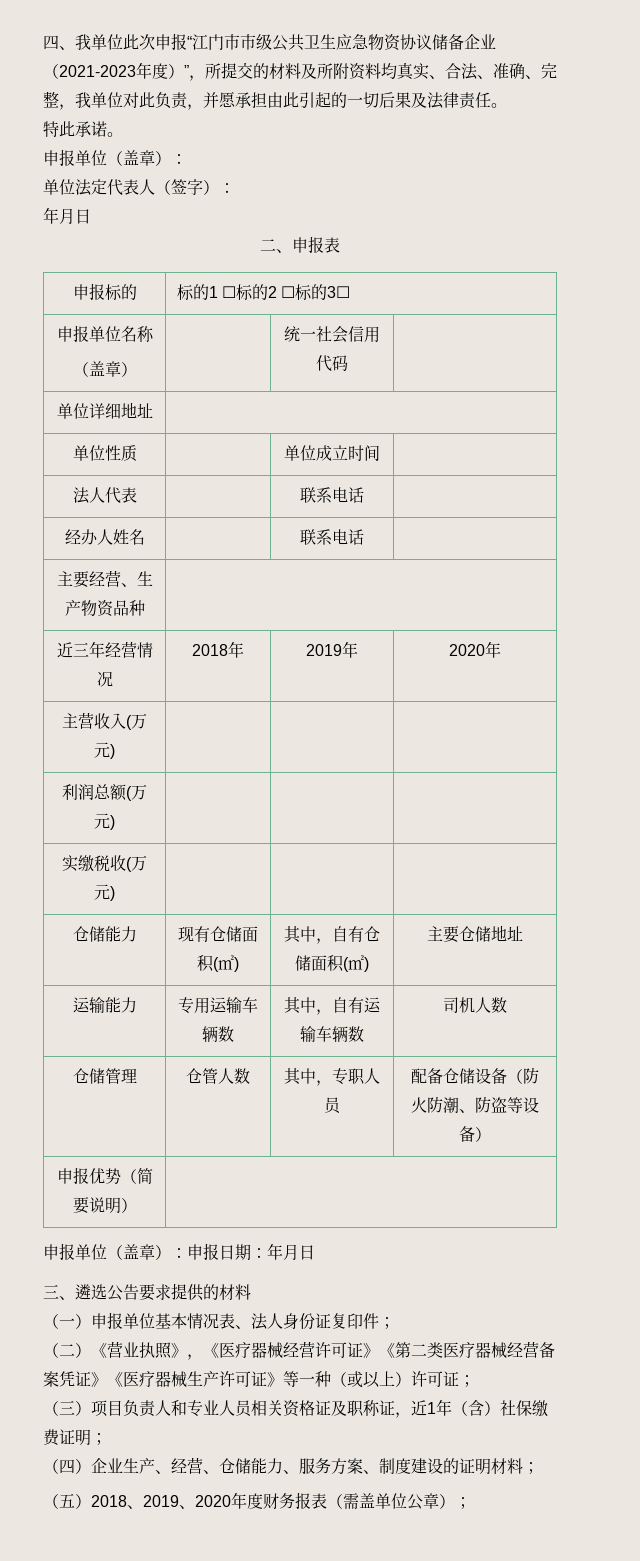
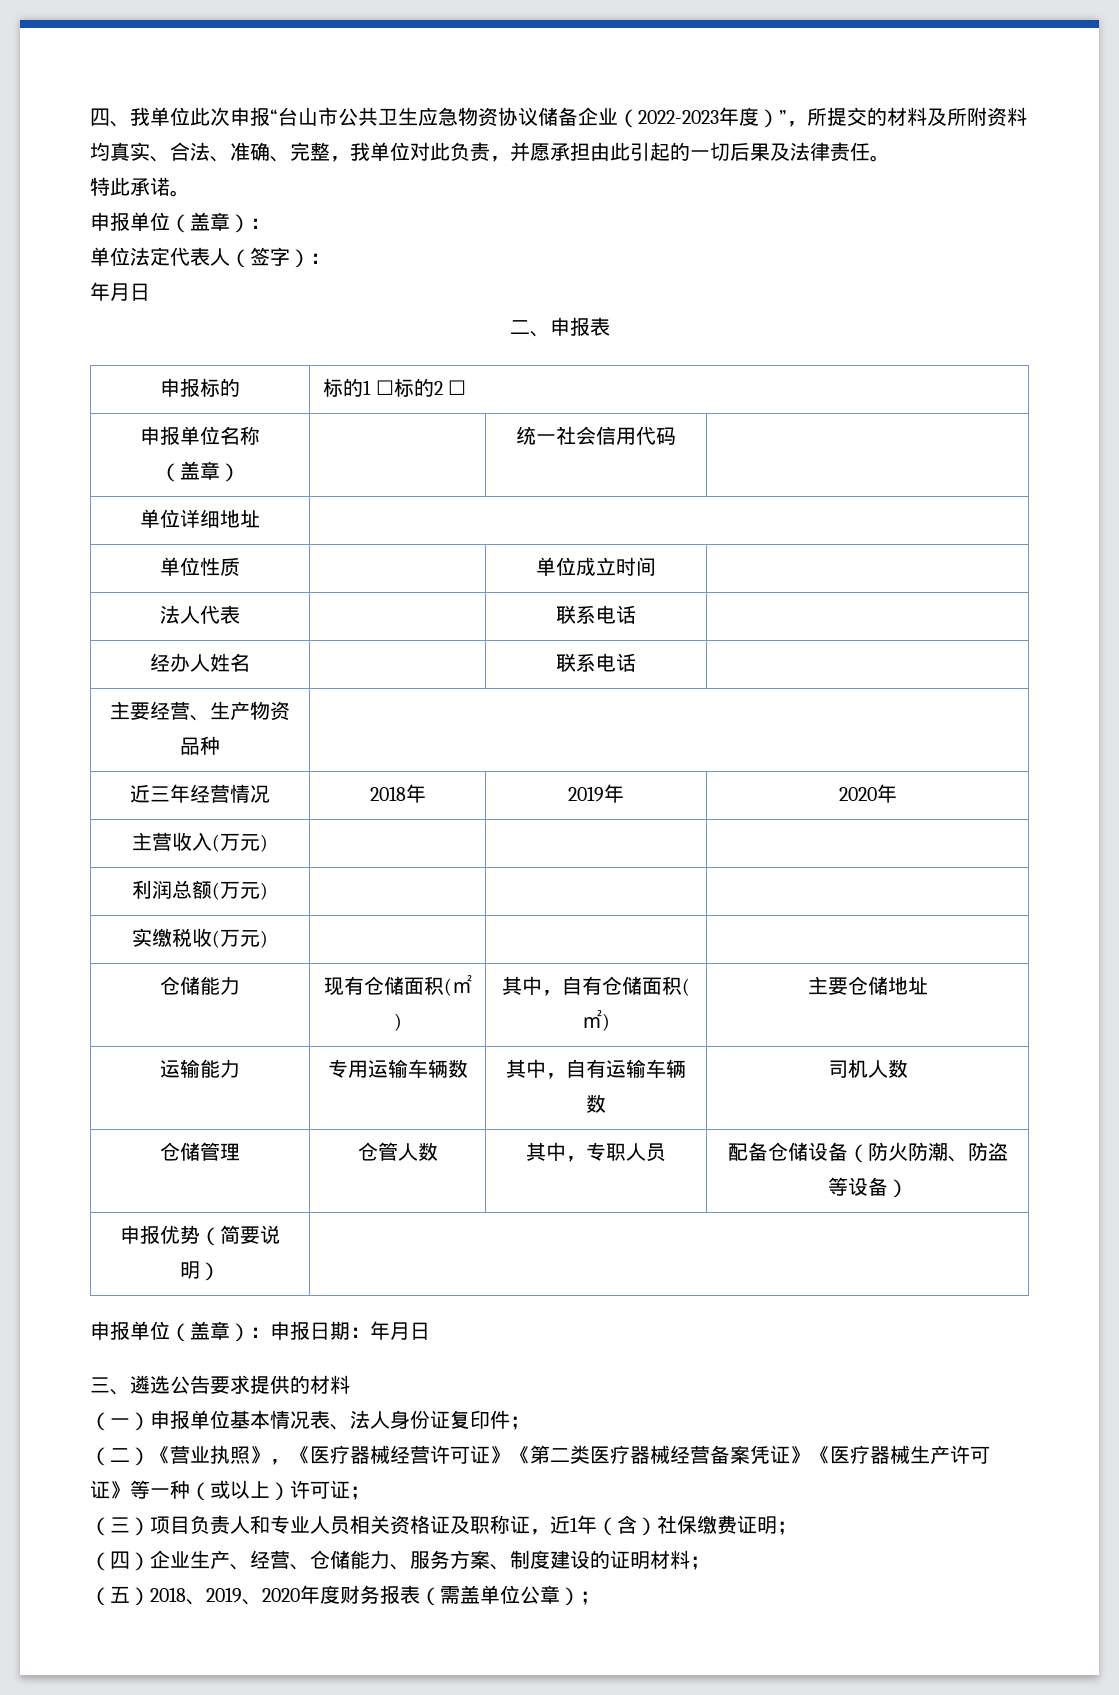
- 四、我单位此次申报“江门市市级公共卫生应急物资协议储备企业（2021-2023年度）”，所提交的材料及所附资料均真实、合法、准确、完整，我单位对此负责，并愿承担由此引起的一切后果及法律责任。
+ 四、我单位此次申报“台山市公共卫生应急物资协议储备企业（2022-2023年度）”，所提交的材料及所附资料均真实、合法、准确、完整，我单位对此负责，并愿承担由此引起的一切后果及法律责任。
- 申报标的 | 标的1 ☐标的2 ☐标的3☐
+ 申报标的 | 标的1 ☐标的2 ☐

